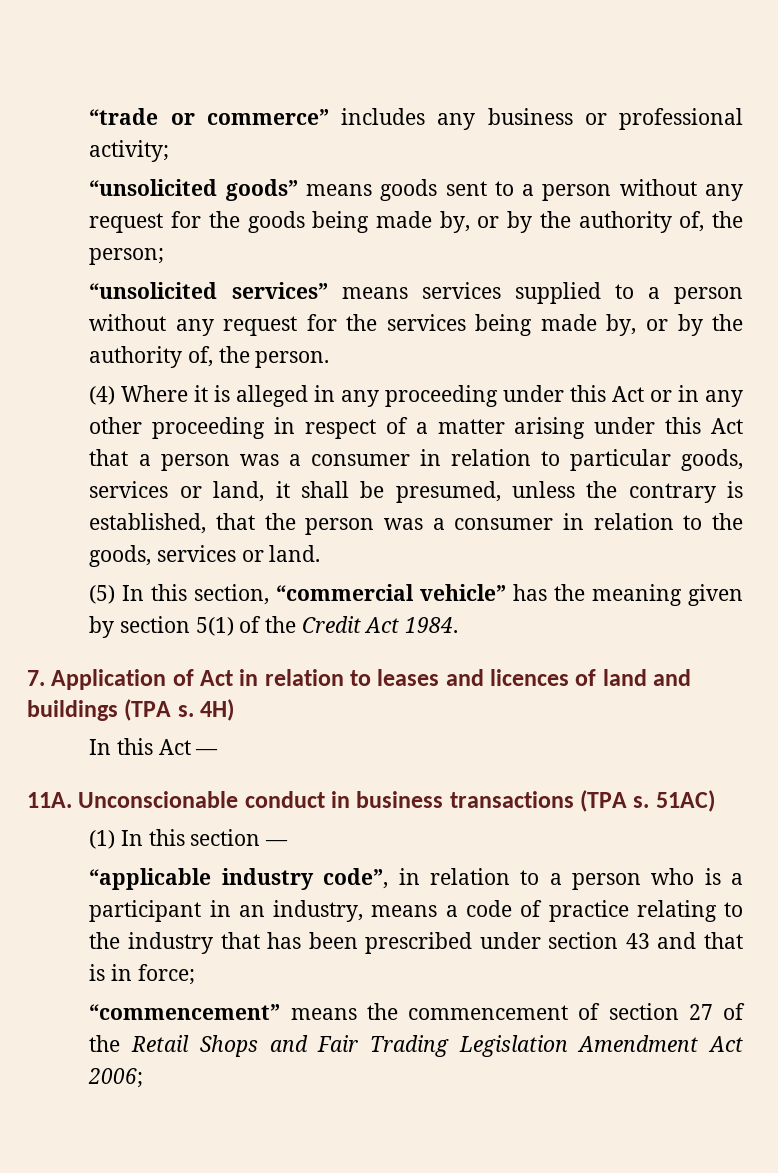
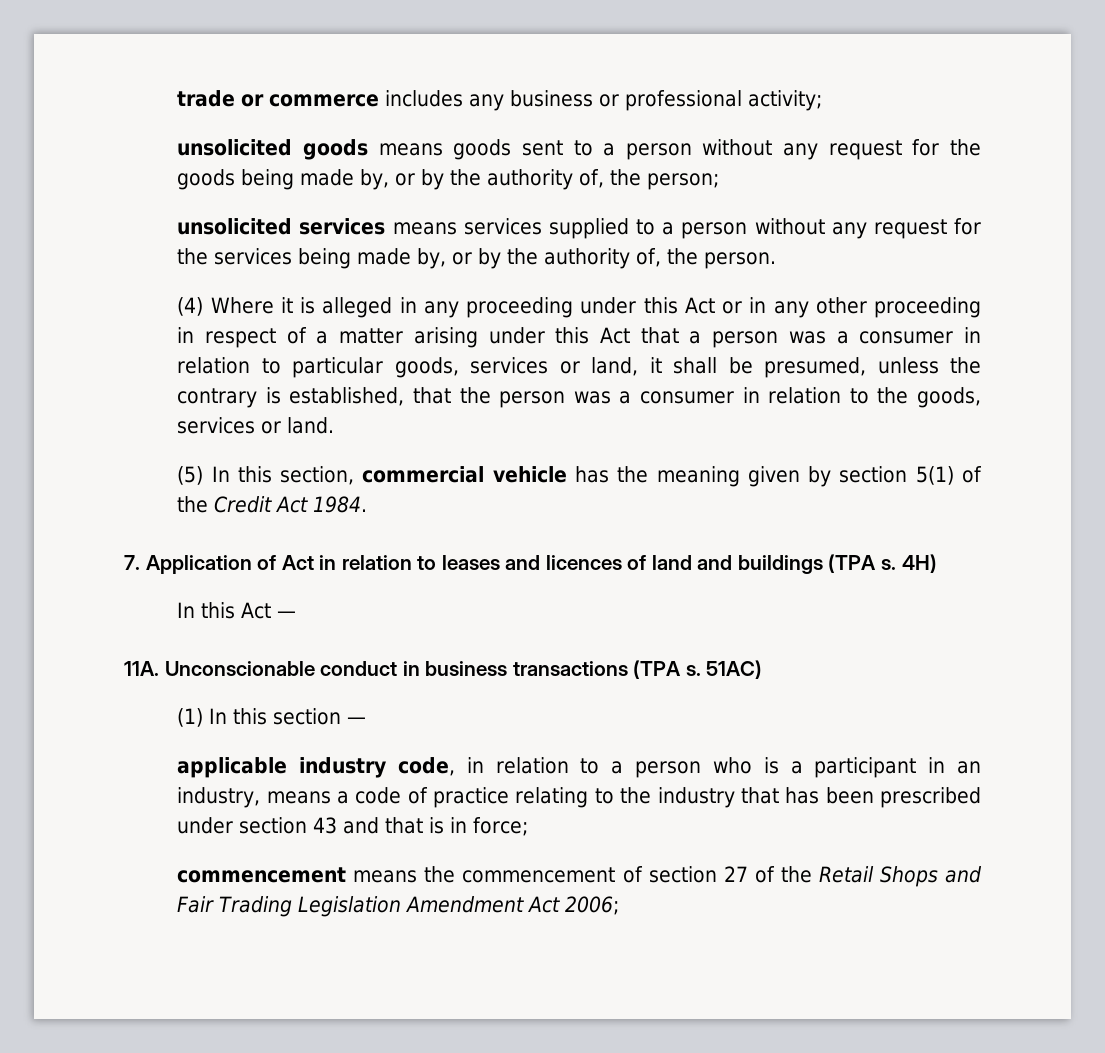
- “trade or commerce” includes any business or professional activity;
+ trade or commerce includes any business or professional activity;
- “unsolicited goods” means goods sent to a person without any request for the goods being made by, or by the authority of, the person;
+ unsolicited goods means goods sent to a person without any request for the goods being made by, or by the authority of, the person;
- “unsolicited services” means services supplied to a person without any request for the services being made by, or by the authority of, the person.
+ unsolicited services means services supplied to a person without any request for the services being made by, or by the authority of, the person.
- (5) In this section, “commercial vehicle” has the meaning given by section 5(1) of the Credit Act 1984.
+ (5) In this section, commercial vehicle has the meaning given by section 5(1) of the Credit Act 1984.
- “applicable industry code”, in relation to a person who is a participant in an industry, means a code of practice relating to the industry that has been prescribed under section 43 and that is in force;
+ applicable industry code, in relation to a person who is a participant in an industry, means a code of practice relating to the industry that has been prescribed under section 43 and that is in force;
- “commencement” means the commencement of section 27 of the Retail Shops and Fair Trading Legislation Amendment Act 2006;
+ commencement means the commencement of section 27 of the Retail Shops and Fair Trading Legislation Amendment Act 2006;

